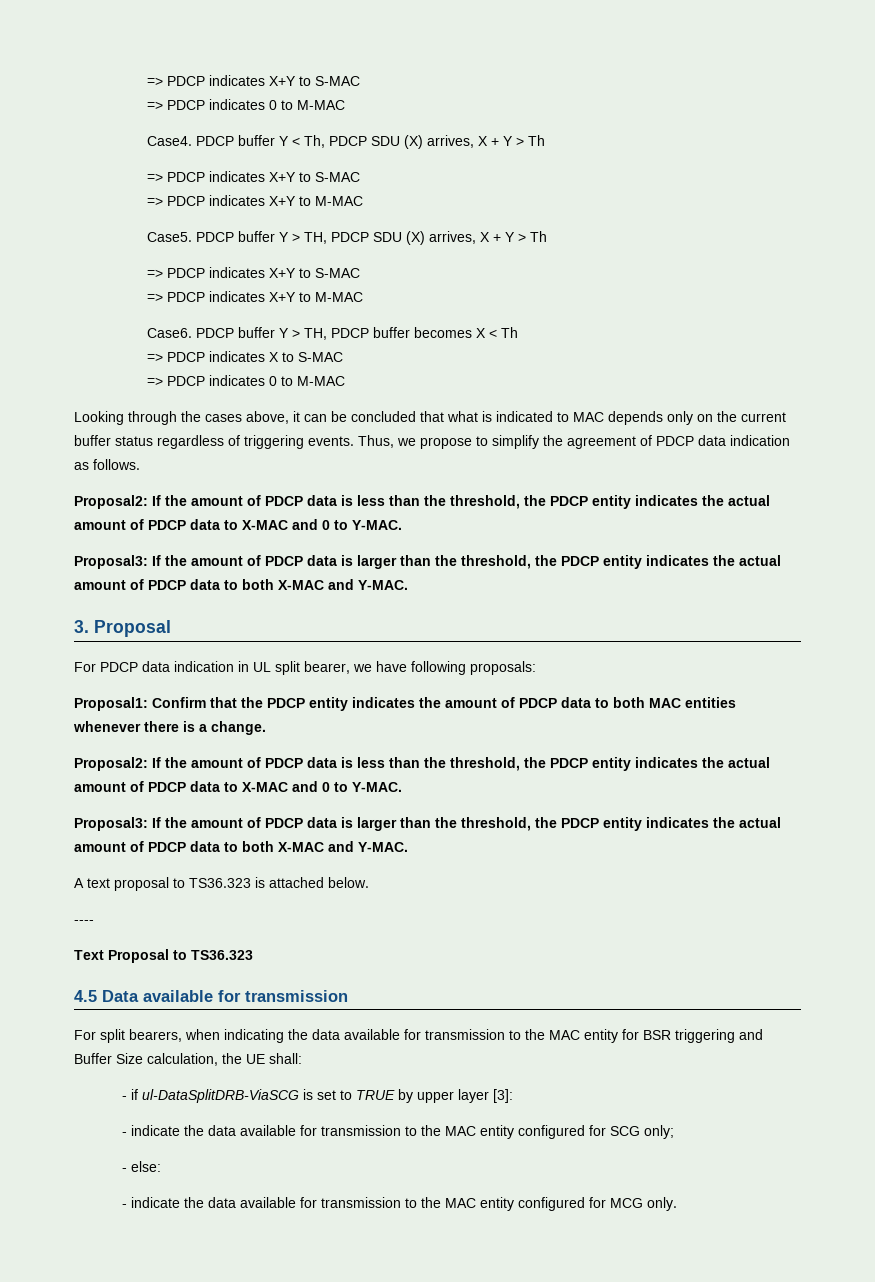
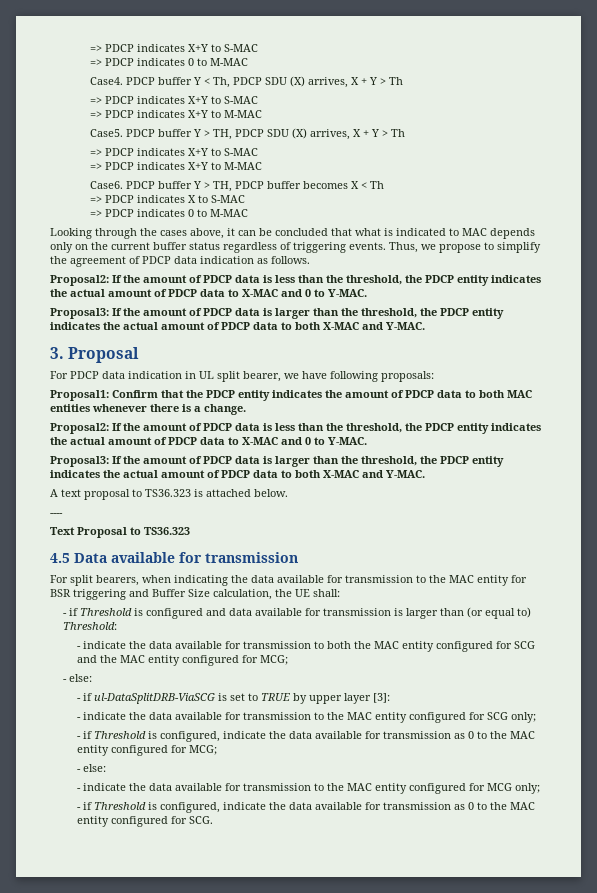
+ - if Threshold is configured and data available for transmission is larger than (or equal to) Threshold:
+ - indicate the data available for transmission to both the MAC entity configured for SCG and the MAC entity configured for MCG;
+ - else:
+ - if Threshold is configured, indicate the data available for transmission as 0 to the MAC entity configured for MCG;
- - indicate the data available for transmission to the MAC entity configured for MCG only.
+ - indicate the data available for transmission to the MAC entity configured for MCG only;
+ - if Threshold is configured, indicate the data available for transmission as 0 to the MAC entity configured for SCG.

